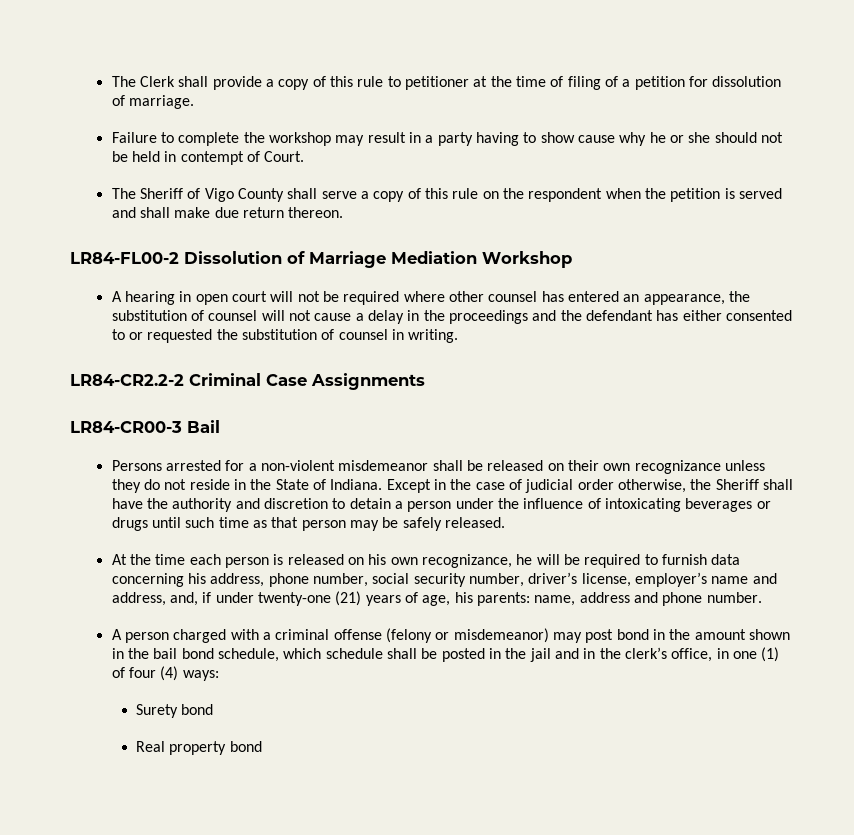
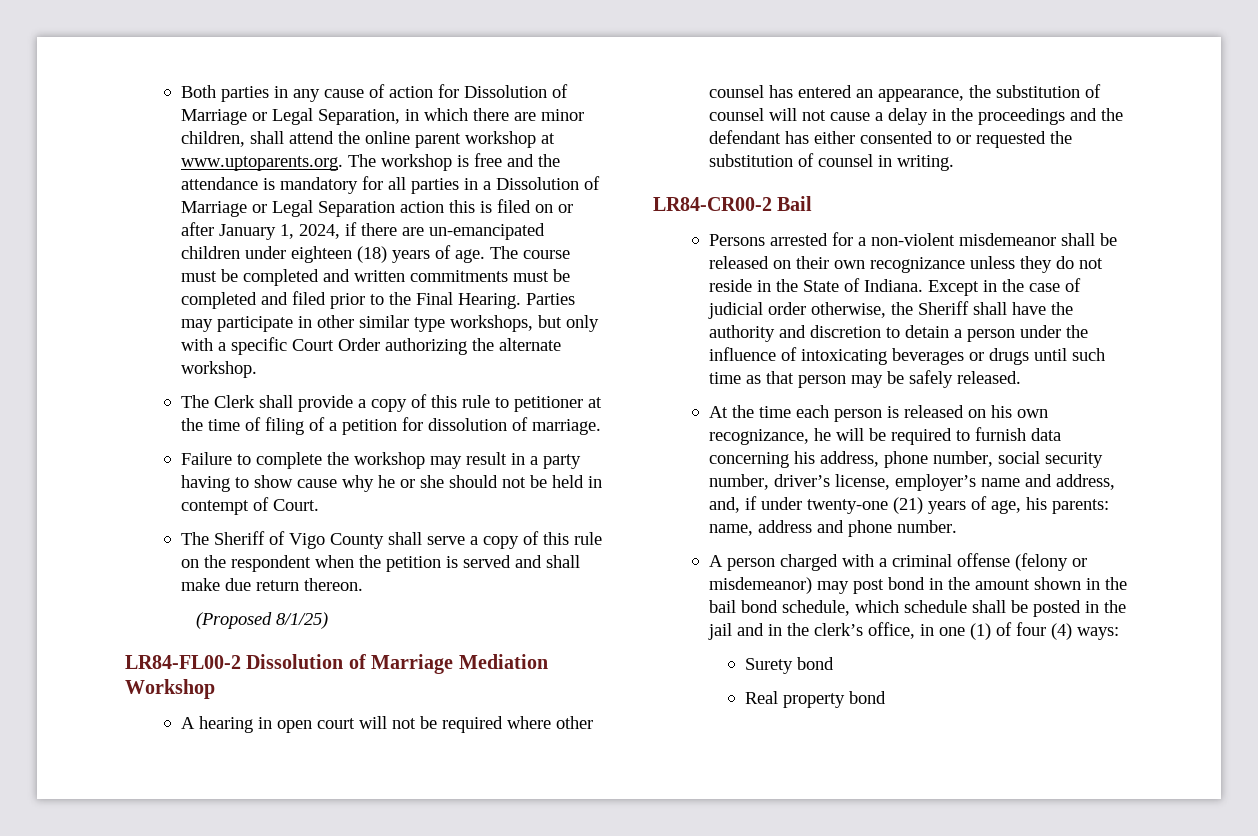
+ Both parties in any cause of action for Dissolution of Marriage or Legal Separation, in which there are minor children, shall attend the online parent workshop at www.uptoparents.org. The workshop is free and the attendance is mandatory for all parties in a Dissolution of Marriage or Legal Separation action this is filed on or after January 1, 2024, if there are un-emancipated children under eighteen (18) years of age. The course must be completed and written commitments must be completed and filed prior to the Final Hearing. Parties may participate in other similar type workshops, but only with a specific Court Order authorizing the alternate workshop.
+ (Proposed 8/1/25)
- LR84-CR2.2-2 Criminal Case Assignments
- LR84-CR00-3 Bail
+ LR84-CR00-2 Bail

